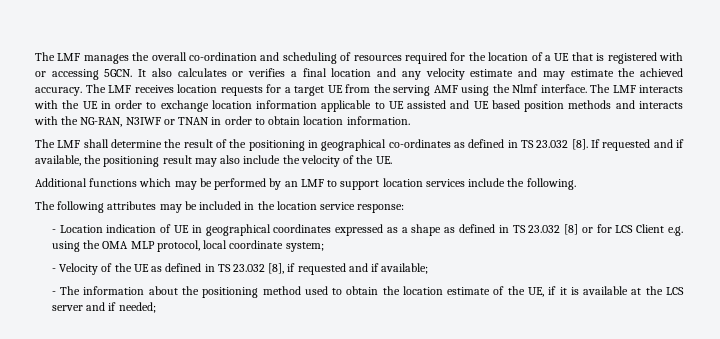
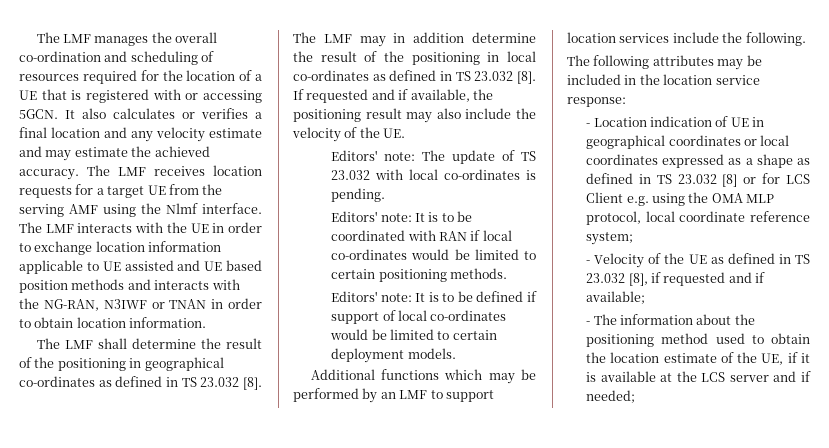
+ The LMF may in addition determine the result of the positioning in local co-ordinates as defined in TS 23.032 [8].
+ Editors' note: The update of TS 23.032 with local co-ordinates is pending.
+ Editors' note: It is to be coordinated with RAN if local co-ordinates would be limited to certain positioning methods.
+ Editors' note: It is to be defined if support of local co-ordinates would be limited to certain deployment models.
- - Location indication of UE in geographical coordinates expressed as a shape as defined in TS 23.032 [8] or for LCS Client e.g. using the OMA MLP protocol, local coordinate system;
+ - Location indication of UE in geographical coordinates or local coordinates expressed as a shape as defined in TS 23.032 [8] or for LCS Client e.g. using the OMA MLP protocol, local coordinate reference system;

